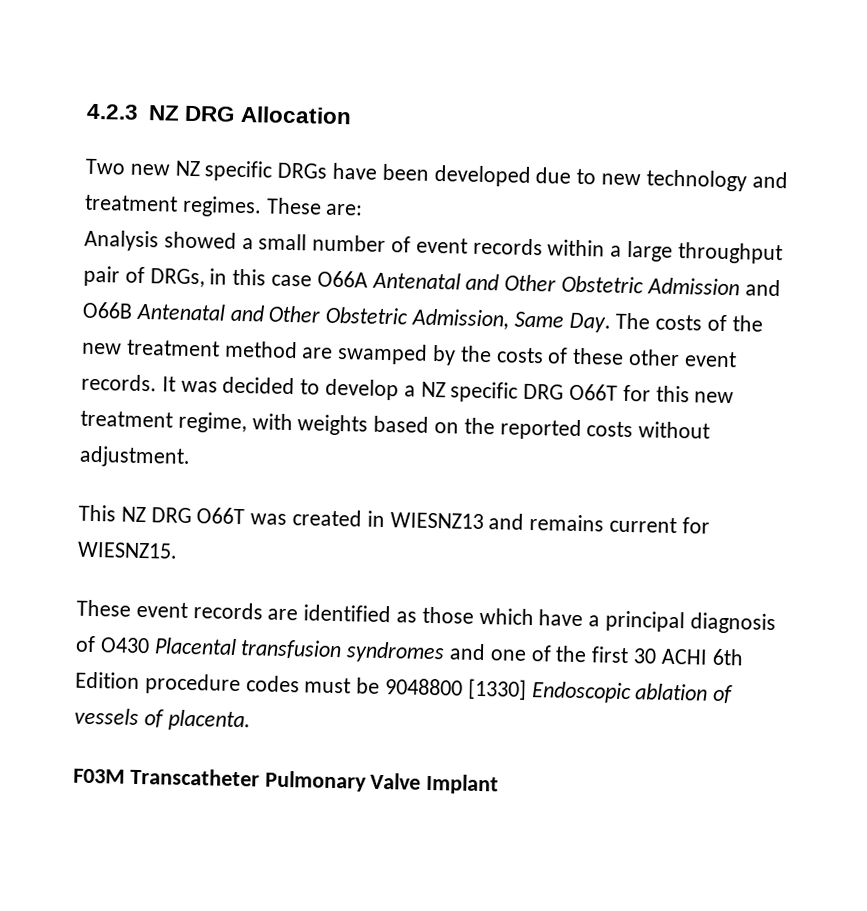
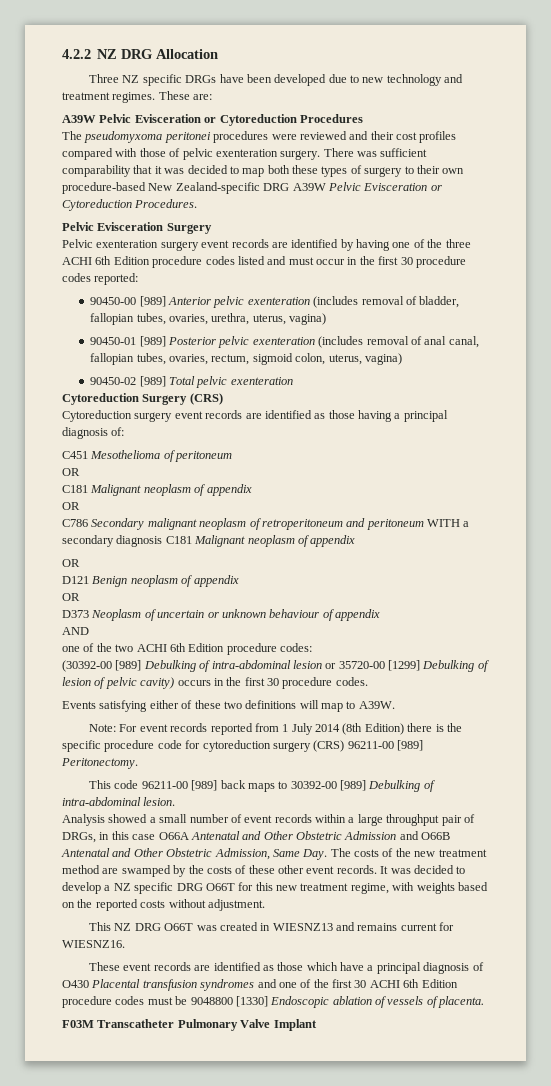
- 4.2.3 NZ DRG Allocation
+ 4.2.2 NZ DRG Allocation
- Two new NZ specific DRGs have been developed due to new technology and treatment regimes.
+ Three NZ specific DRGs have been developed due to new technology and treatment regimes.
+ A39W Pelvic Evisceration or Cytoreduction Procedures
+ The pseudomyxoma peritonei procedures were reviewed and their cost profiles compared with those of pelvic exenteration surgery. There was sufficient comparability that it was decided to map both these types of surgery to their own procedure-based New Zealand-specific DRG A39W Pelvic Evisceration or Cytoreduction Procedures.
+ Pelvic Evisceration Surgery
+ Pelvic exenteration surgery event records are identified by having one of the three ACHI 6th Edition procedure codes listed and must occur in the first 30 procedure codes reported:
+ 90450-00 [989] Anterior pelvic exenteration (includes removal of bladder, fallopian tubes, ovaries, urethra, uterus, vagina)
+ 90450-01 [989] Posterior pelvic exenteration (includes removal of anal canal, fallopian tubes, ovaries, rectum, sigmoid colon, uterus, vagina)
+ 90450-02 [989] Total pelvic exenteration
+ Cytoreduction Surgery (CRS)
+ Cytoreduction surgery event records are identified as those having a principal diagnosis of:
+ C451 Mesothelioma of peritoneum
+ OR
+ C181 Malignant neoplasm of appendix
+ OR
+ C786 Secondary malignant neoplasm of retroperitoneum and peritoneum WITH a secondary diagnosis C181 Malignant neoplasm of appendix
+ OR
+ D121 Benign neoplasm of appendix
+ OR
+ D373 Neoplasm of uncertain or unknown behaviour of appendix
+ AND
+ one of the two ACHI 6th Edition procedure codes:
+ (30392-00 [989] Debulking of intra-abdominal lesion or 35720-00 [1299] Debulking of lesion of pelvic cavity) occurs in the first 30 procedure codes.
+ Events satisfying either of these two definitions will map to A39W.
+ Note: For event records reported from 1 July 2014 (8th Edition) there is the specific procedure code for cytoreduction surgery (CRS) 96211-00 [989] Peritonectomy.
+ This code 96211-00 [989] back maps to 30392-00 [989] Debulking of intra-abdominal lesion.
- This NZ DRG O66T was created in WIESNZ13 and remains current for WIESNZ15.
+ This NZ DRG O66T was created in WIESNZ13 and remains current for WIESNZ16.

